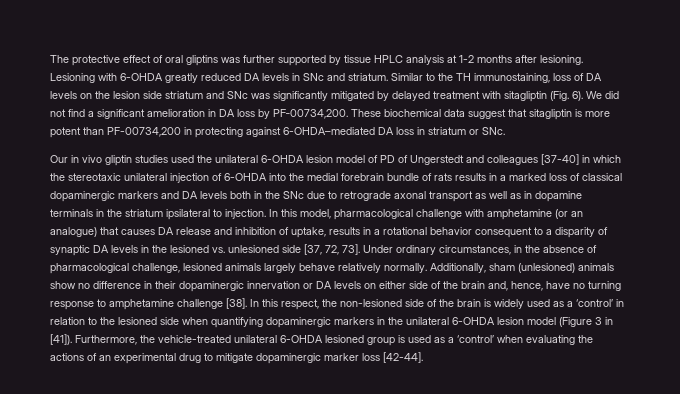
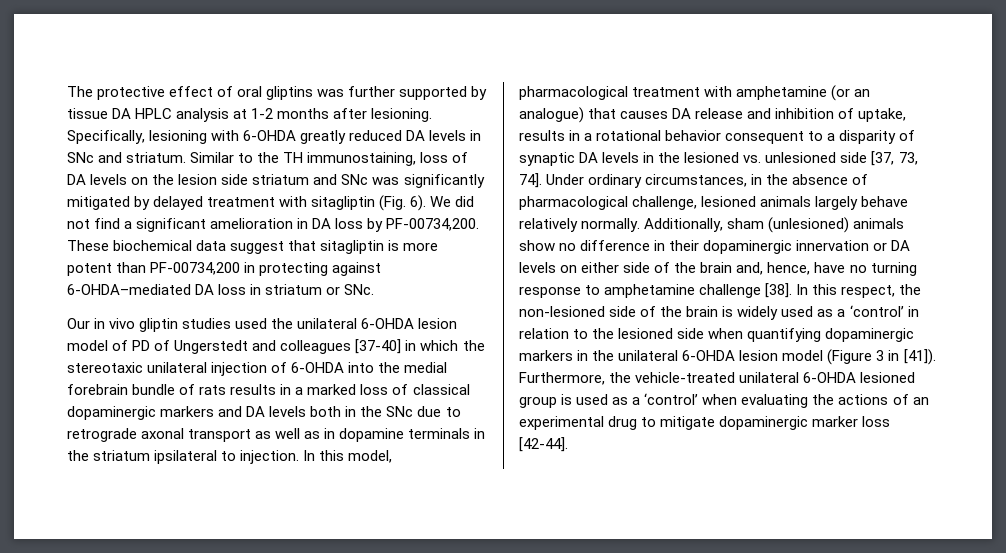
- The protective effect of oral gliptins was further supported by tissue HPLC analysis at 1-2 months after lesioning.
+ The protective effect of oral gliptins was further supported by tissue DA HPLC analysis at 1-2 months after lesioning.
- Lesioning with 6-OHDA greatly reduced DA levels in SNc and striatum.
+ Specifically, lesioning with 6-OHDA greatly reduced DA levels in SNc and striatum.
- In this model, pharmacological challenge with amphetamine (or an analogue) that causes DA release and inhibition of uptake, results in a rotational behavior consequent to a disparity of synaptic DA levels in the lesioned vs. unlesioned side [37, 72, 73].
+ In this model, pharmacological treatment with amphetamine (or an analogue) that causes DA release and inhibition of uptake, results in a rotational behavior consequent to a disparity of synaptic DA levels in the lesioned vs. unlesioned side [37, 73, 74].

